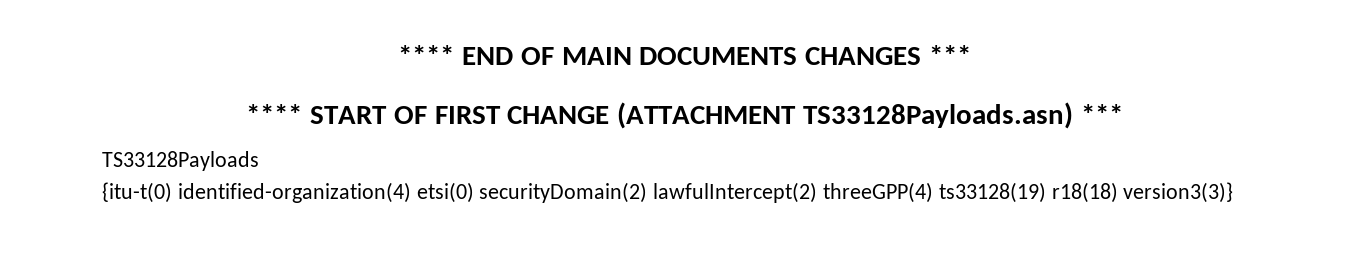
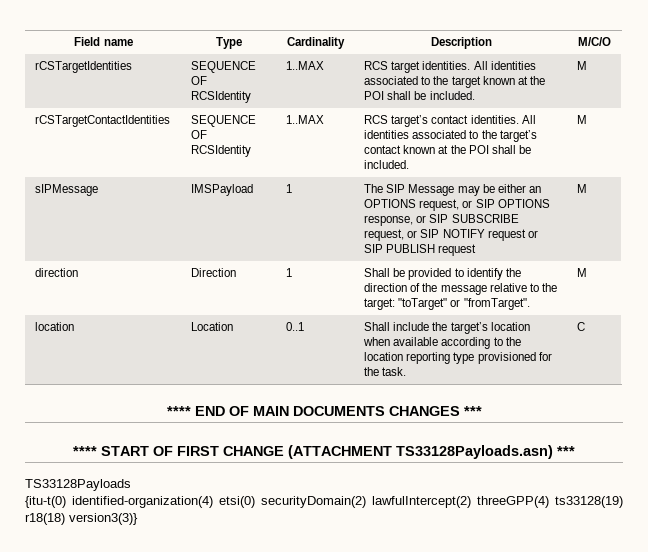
+ Field name | Type | Cardinality | Description | M/C/O
+ rCSTargetIdentities | SEQUENCE OF RCSIdentity | 1..MAX | RCS target identities. All identities associated to the target known at the POI shall be included. | M
+ rCSTargetContactIdentities | SEQUENCE OF RCSIdentity | 1..MAX | RCS target’s contact identities. All identities associated to the target’s contact known at the POI shall be included. | M
+ sIPMessage | IMSPayload | 1 | The SIP Message may be either an OPTIONS request, or SIP OPTIONS response, or SIP SUBSCRIBE request, or SIP NOTIFY request or SIP PUBLISH request | M
+ direction | Direction | 1 | Shall be provided to identify the direction of the message relative to the target: "toTarget" or "fromTarget". | M
+ location | Location | 0..1 | Shall include the target’s location when available according to the location reporting type provisioned for the task. | C

